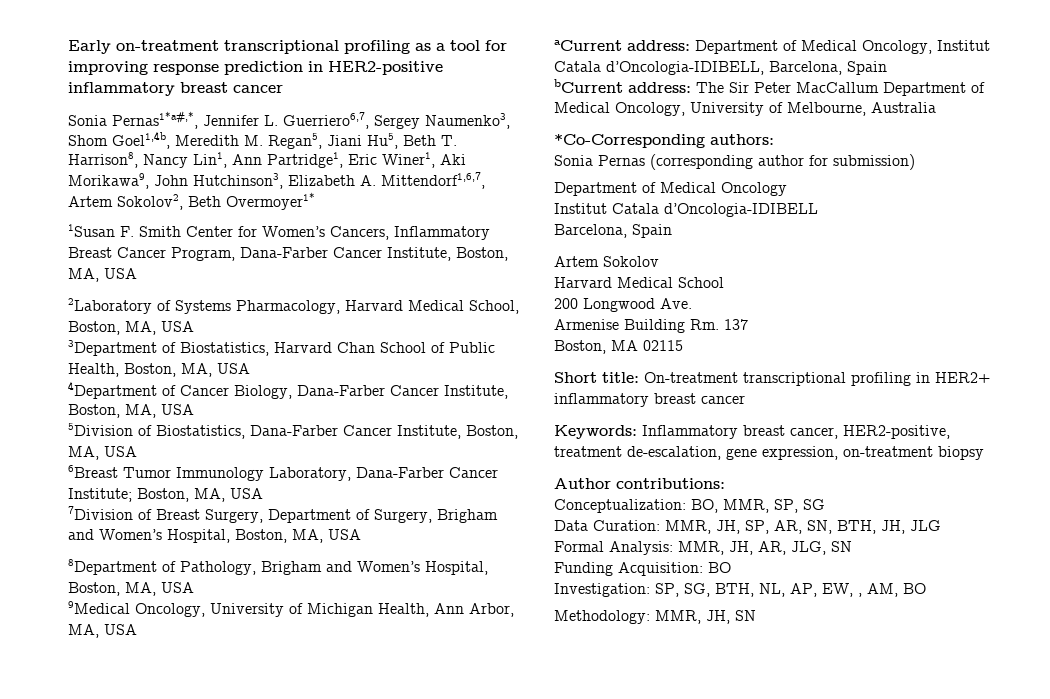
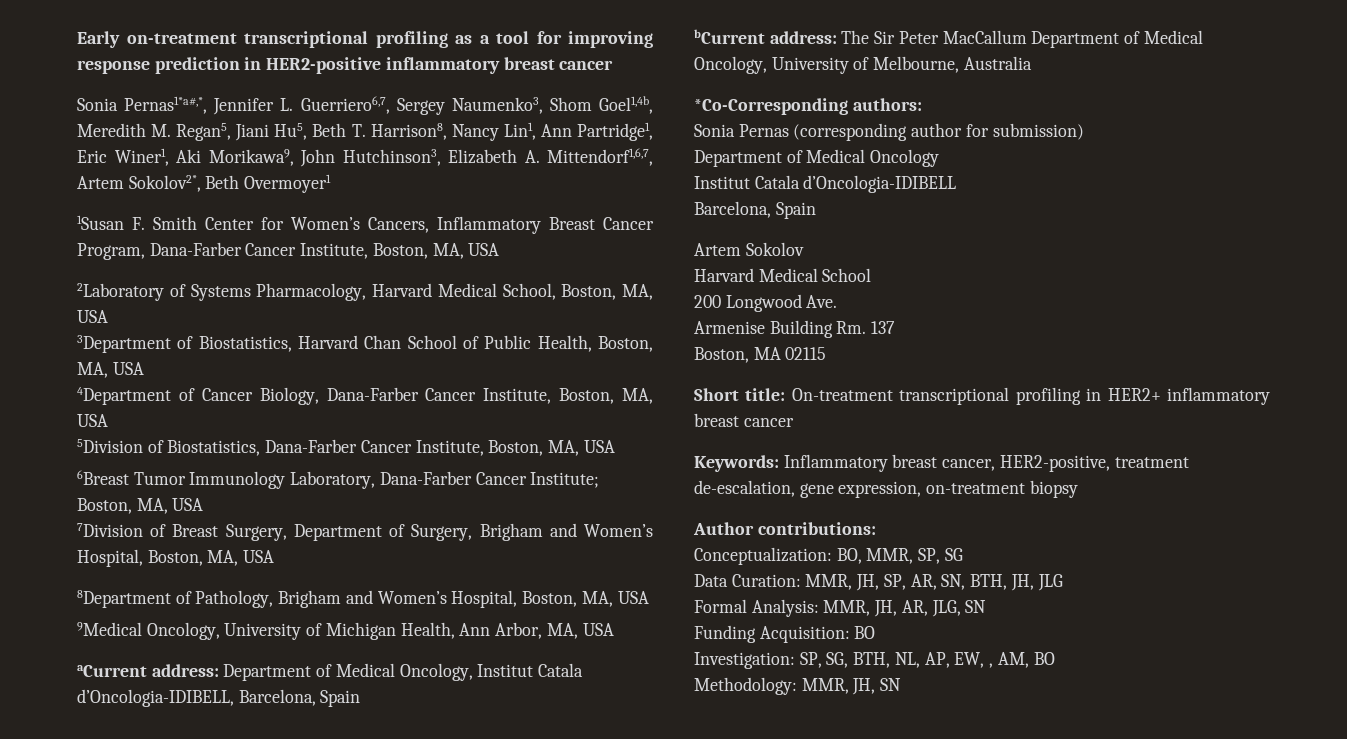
- Sonia Pernas1*a#,*, Jennifer L. Guerriero6,7, Sergey Naumenko3, Shom Goel1,4b, Meredith M. Regan5, Jiani Hu5, Beth T. Harrison8, Nancy Lin1, Ann Partridge1, Eric Winer1, Aki Morikawa9, John Hutchinson3, Elizabeth A. Mittendorf1,6,7, Artem Sokolov2, Beth Overmoyer1*
+ Sonia Pernas1*a#,*, Jennifer L. Guerriero6,7, Sergey Naumenko3, Shom Goel1,4b, Meredith M. Regan5, Jiani Hu5, Beth T. Harrison8, Nancy Lin1, Ann Partridge1, Eric Winer1, Aki Morikawa9, John Hutchinson3, Elizabeth A. Mittendorf1,6,7, Artem Sokolov2*, Beth Overmoyer1

